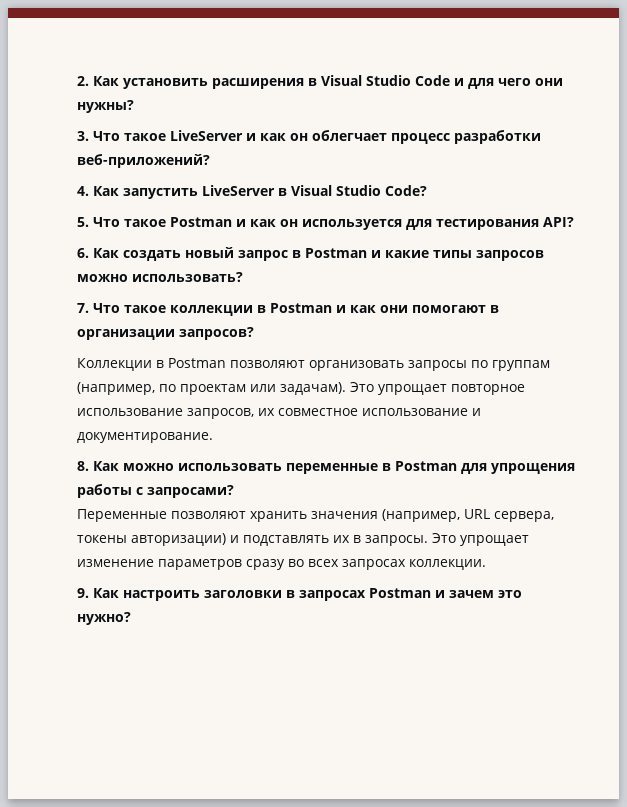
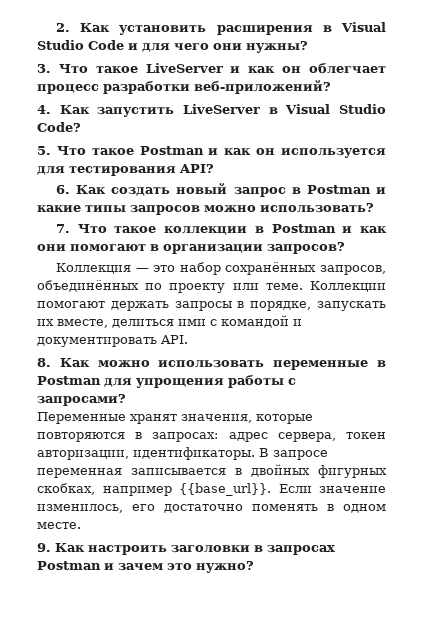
- Коллекции в Postman позволяют организовать запросы по группам (например, по проектам или задачам). Это упрощает повторное использование запросов, их совместное использование и документирование.
+ Коллекция — это набор сохранённых запросов, объединённых по проекту или теме. Коллекции помогают держать запросы в порядке, запускать их вместе, делиться ими с командой и документировать API.
- Переменные позволяют хранить значения (например, URL сервера, токены авторизации) и подставлять их в запросы. Это упрощает изменение параметров сразу во всех запросах коллекции.
+ Переменные хранят значения, которые повторяются в запросах: адрес сервера, токен авторизации, идентификаторы. В запросе переменная записывается в двойных фигурных скобках, например {{base_url}}. Если значение изменилось, его достаточно поменять в одном месте.

